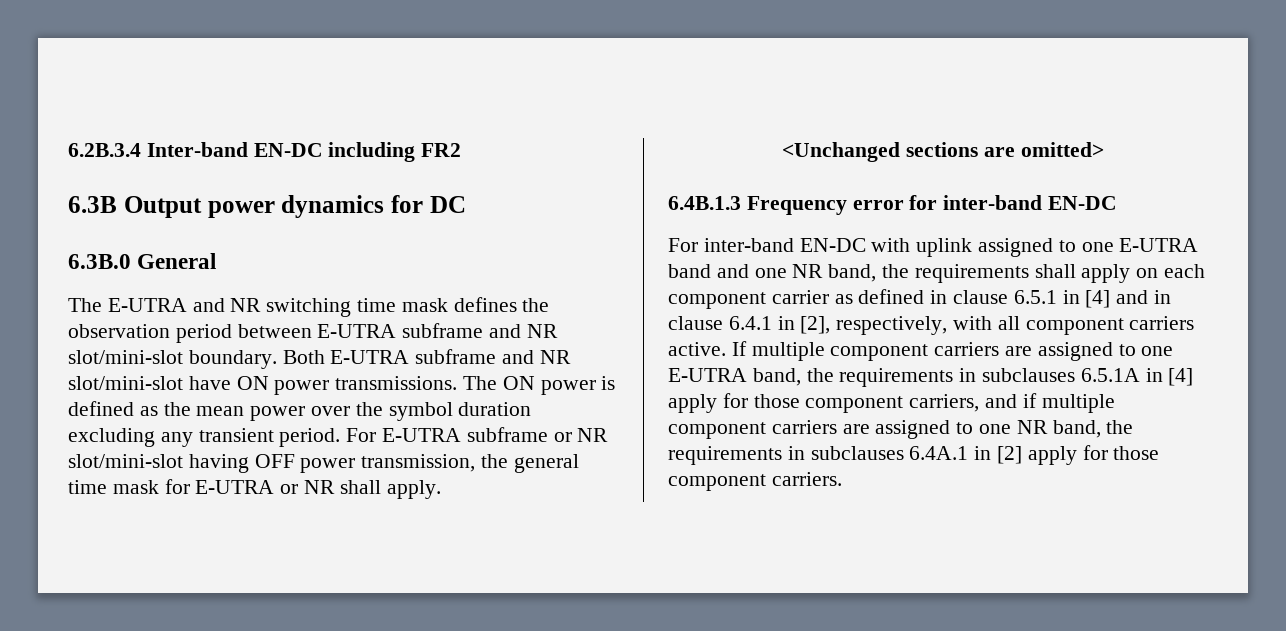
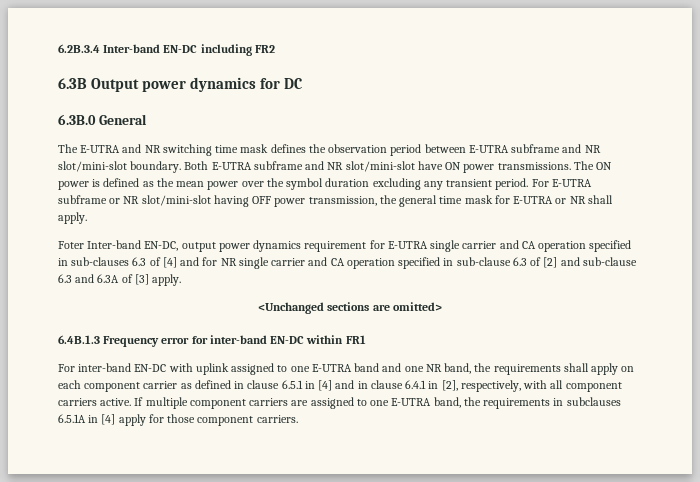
+ Foter Inter-band EN-DC, output power dynamics requirement for E-UTRA single carrier and CA operation specified in sub-clauses 6.3 of [4] and for NR single carrier and CA operation specified in sub-clause 6.3 of [2] and sub-clause 6.3 and 6.3A of [3] apply.
- 6.4B.1.3 Frequency error for inter-band EN-DC
+ 6.4B.1.3 Frequency error for inter-band EN-DC within FR1
- If multiple component carriers are assigned to one E-UTRA band, the requirements in subclauses 6.5.1A in [4] apply for those component carriers, and if multiple component carriers are assigned to one NR band, the requirements in subclauses 6.4A.1 in [2] apply for those component carriers.
+ If multiple component carriers are assigned to one E-UTRA band, the requirements in subclauses 6.5.1A in [4] apply for those component carriers.

